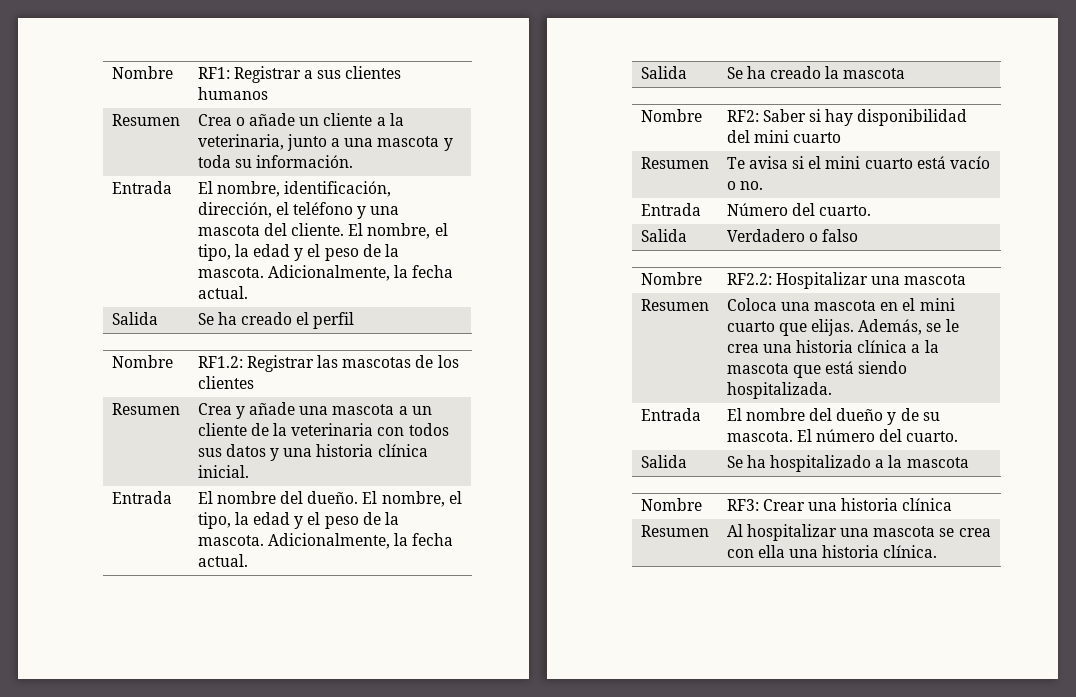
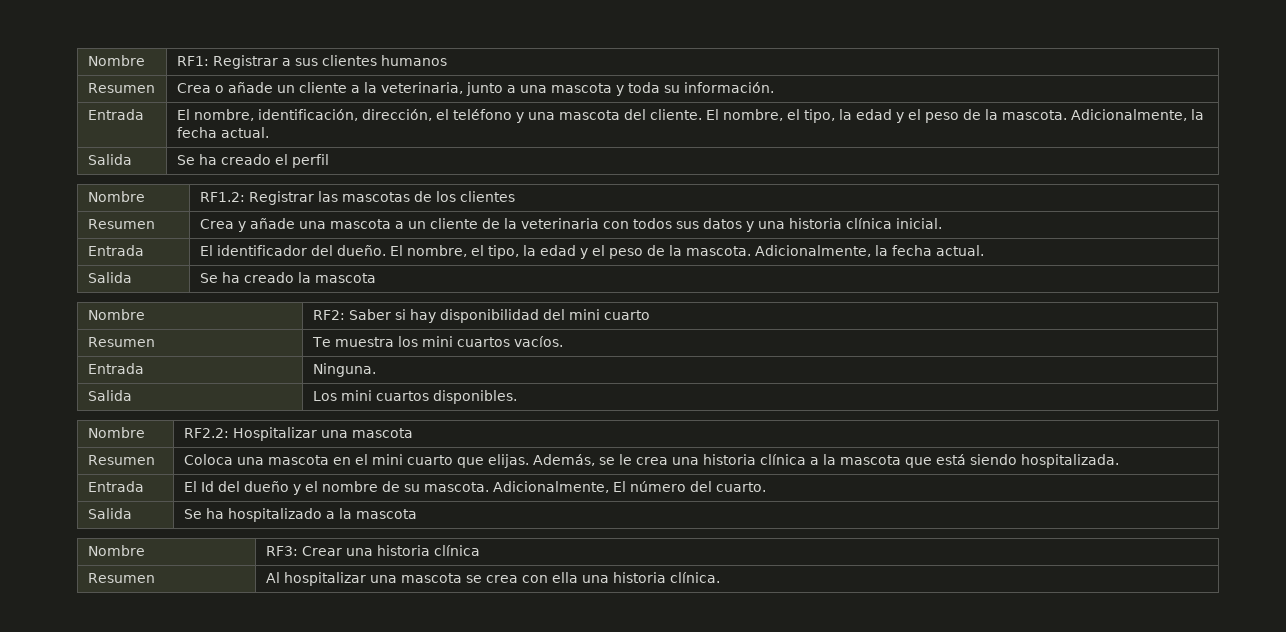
- Entrada | El nombre del dueño. El nombre, el tipo, la edad y el peso de la mascota. Adicionalmente, la fecha actual.
+ Entrada | El identificador del dueño. El nombre, el tipo, la edad y el peso de la mascota. Adicionalmente, la fecha actual.
- Resumen | Te avisa si el mini cuarto está vacío o no.
- Entrada | Número del cuarto.
- Salida | Verdadero o falso
+ Resumen | Te muestra los mini cuartos vacíos.
+ Entrada | Ninguna.
+ Salida | Los mini cuartos disponibles.
- Entrada | El nombre del dueño y de su mascota. El número del cuarto.
+ Entrada | El Id del dueño y el nombre de su mascota. Adicionalmente, El número del cuarto.

